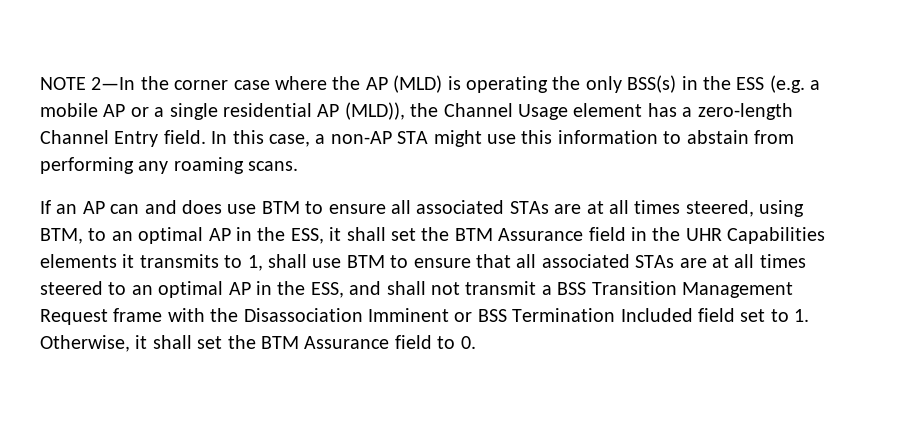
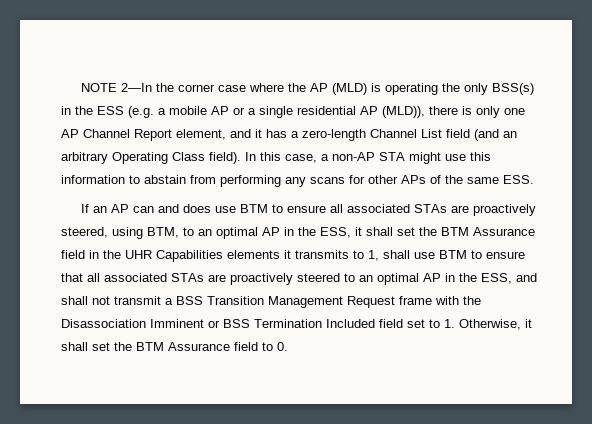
- NOTE 2—In the corner case where the AP (MLD) is operating the only BSS(s) in the ESS (e.g. a mobile AP or a single residential AP (MLD)), the Channel Usage element has a zero-length Channel Entry field.
+ NOTE 2—In the corner case where the AP (MLD) is operating the only BSS(s) in the ESS (e.g. a mobile AP or a single residential AP (MLD)), there is only one AP Channel Report element, and it has a zero-length Channel List field (and an arbitrary Operating Class field).
- In this case, a non-AP STA might use this information to abstain from performing any roaming scans.
+ In this case, a non-AP STA might use this information to abstain from performing any scans for other APs of the same ESS.
- If an AP can and does use BTM to ensure all associated STAs are at all times steered, using BTM, to an optimal AP in the ESS, it shall set the BTM Assurance field in the UHR Capabilities elements it transmits to 1, shall use BTM to ensure that all associated STAs are at all times steered to an optimal AP in the ESS, and shall not transmit a BSS Transition Management Request frame with the Disassociation Imminent or BSS Termination Included field set to 1. Otherwise, it shall set the BTM Assurance field to 0.
+ If an AP can and does use BTM to ensure all associated STAs are proactively steered, using BTM, to an optimal AP in the ESS, it shall set the BTM Assurance field in the UHR Capabilities elements it transmits to 1, shall use BTM to ensure that all associated STAs are proactively steered to an optimal AP in the ESS, and shall not transmit a BSS Transition Management Request frame with the Disassociation Imminent or BSS Termination Included field set to 1. Otherwise, it shall set the BTM Assurance field to 0.

